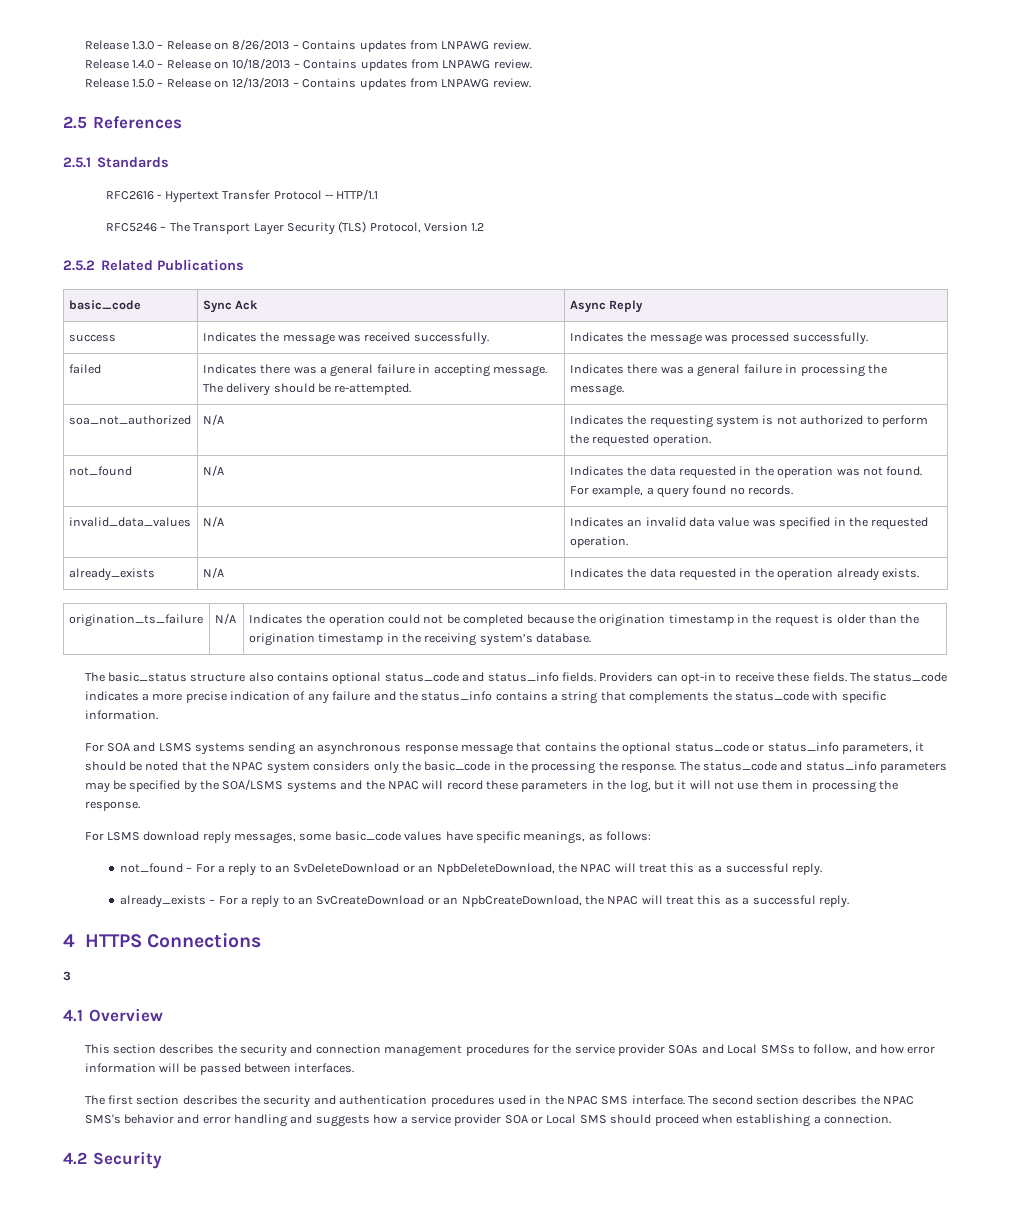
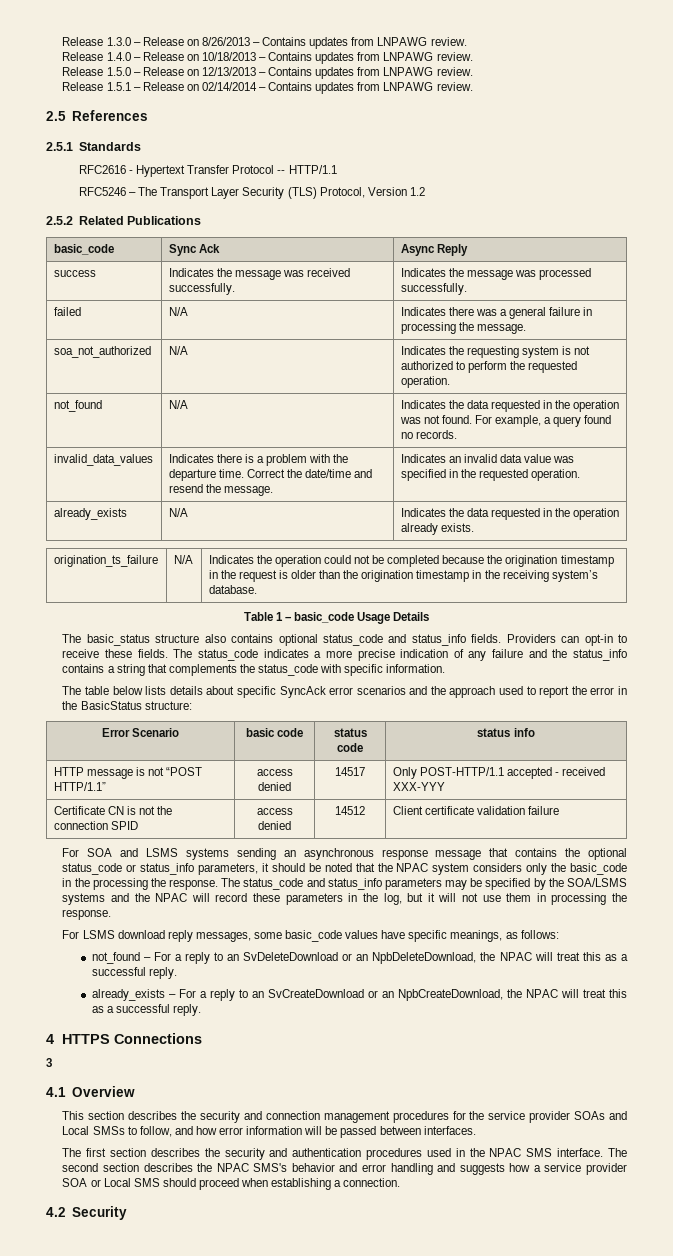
+ Release 1.5.1 – Release on 02/14/2014 – Contains updates from LNPAWG review.
- failed | Indicates there was a general failure in accepting message. The delivery should be re-attempted. | Indicates there was a general failure in processing the message.
+ failed | N/A | Indicates there was a general failure in processing the message.
- invalid_data_values | N/A | Indicates an invalid data value was specified in the requested operation.
+ invalid_data_values | Indicates there is a problem with the departure time. Correct the date/time and resend the message. | Indicates an invalid data value was specified in the requested operation.
+ Table 1 – basic_code Usage Details
+ The table below lists details about specific SyncAck error scenarios and the approach used to report the error in the BasicStatus structure:
+ Error Scenario | basic code | status code | status info
+ HTTP message is not “POST HTTP/1.1” | access denied | 14517 | Only POST-HTTP/1.1 accepted - received XXX-YYY
+ Certificate CN is not the connection SPID | access denied | 14512 | Client certificate validation failure

